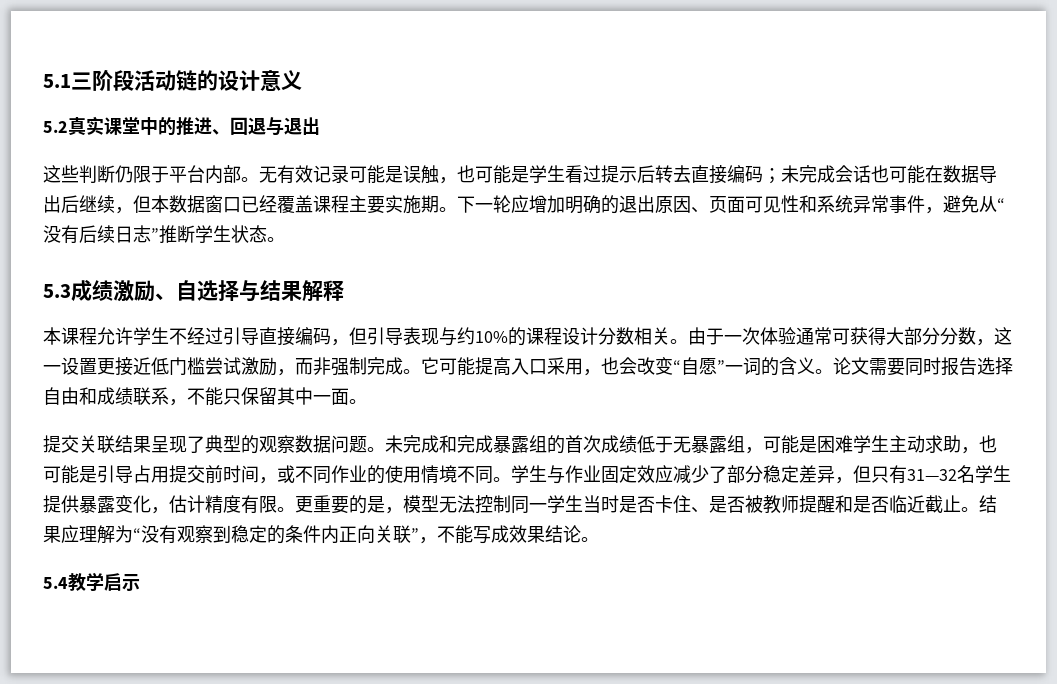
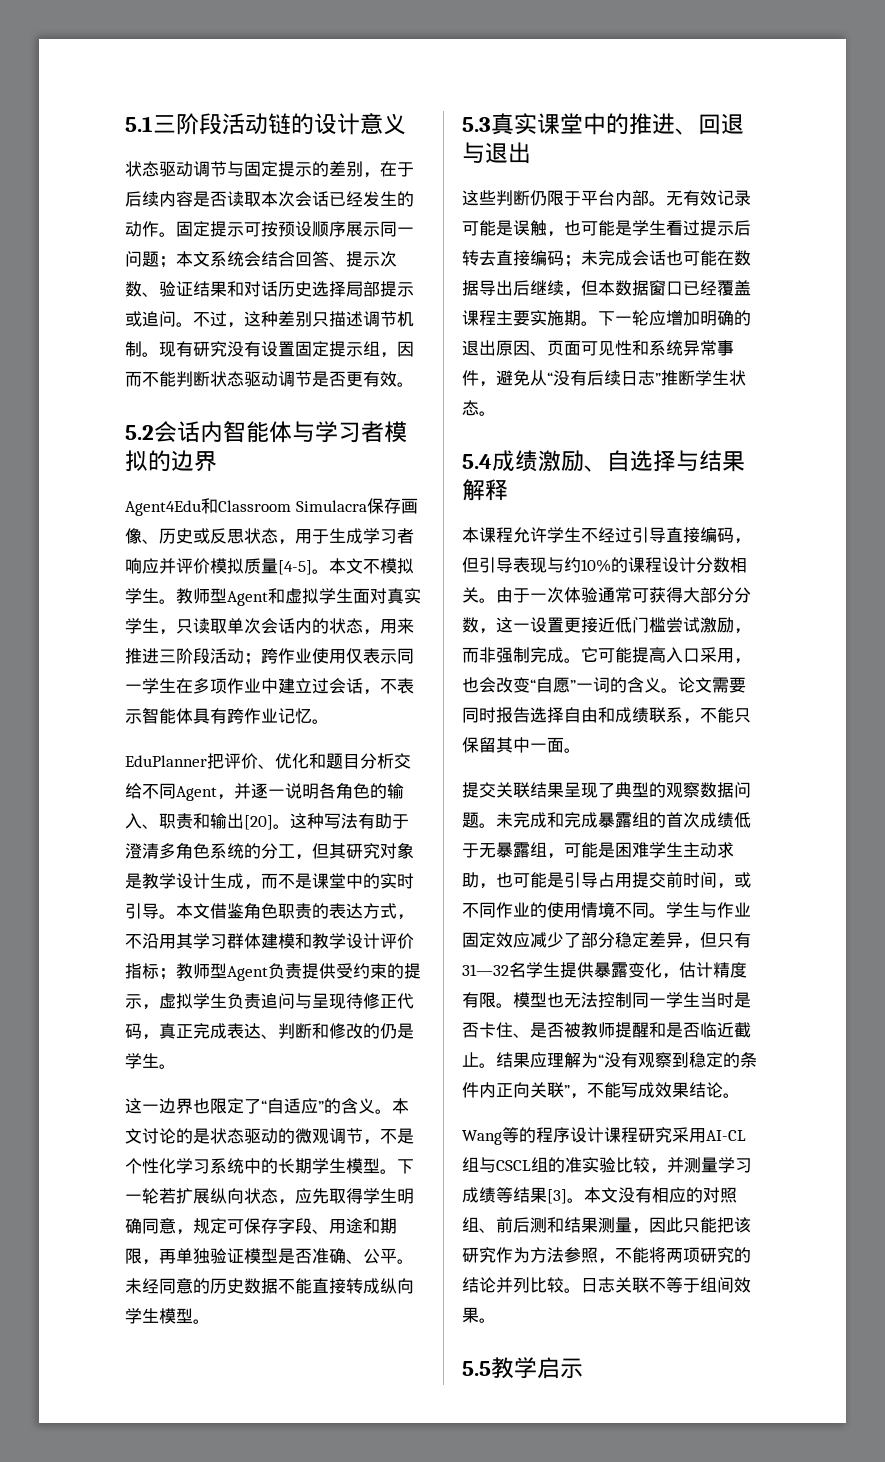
- 5.2真实课堂中的推进、回退与退出
+ 状态驱动调节与固定提示的差别，在于后续内容是否读取本次会话已经发生的动作。固定提示可按预设顺序展示同一问题；本文系统会结合回答、提示次数、验证结果和对话历史选择局部提示或追问。不过，这种差别只描述调节机制。现有研究没有设置固定提示组，因而不能判断状态驱动调节是否更有效。
+ 5.2会话内智能体与学习者模拟的边界
+ Agent4Edu和Classroom Simulacra保存画像、历史或反思状态，用于生成学习者响应并评价模拟质量[4-5]。本文不模拟学生。教师型Agent和虚拟学生面对真实学生，只读取单次会话内的状态，用来推进三阶段活动；跨作业使用仅表示同一学生在多项作业中建立过会话，不表示智能体具有跨作业记忆。
+ EduPlanner把评价、优化和题目分析交给不同Agent，并逐一说明各角色的输入、职责和输出[20]。这种写法有助于澄清多角色系统的分工，但其研究对象是教学设计生成，而不是课堂中的实时引导。本文借鉴角色职责的表达方式，不沿用其学习群体建模和教学设计评价指标；教师型Agent负责提供受约束的提示，虚拟学生负责追问与呈现待修正代码，真正完成表达、判断和修改的仍是学生。
+ 这一边界也限定了“自适应”的含义。本文讨论的是状态驱动的微观调节，不是个性化学习系统中的长期学生模型。下一轮若扩展纵向状态，应先取得学生明确同意，规定可保存字段、用途和期限，再单独验证模型是否准确、公平。未经同意的历史数据不能直接转成纵向学生模型。
+ 5.3真实课堂中的推进、回退与退出
- 5.3成绩激励、自选择与结果解释
+ 5.4成绩激励、自选择与结果解释
- 更重要的是，模型无法控制同一学生当时是否卡住、是否被教师提醒和是否临近截止。
+ 模型也无法控制同一学生当时是否卡住、是否被教师提醒和是否临近截止。
- 5.4教学启示
+ Wang等的程序设计课程研究采用AI-CL组与CSCL组的准实验比较，并测量学习成绩等结果[3]。本文没有相应的对照组、前后测和结果测量，因此只能把该研究作为方法参照，不能将两项研究的结论并列比较。日志关联不等于组间效果。
+ 5.5教学启示

